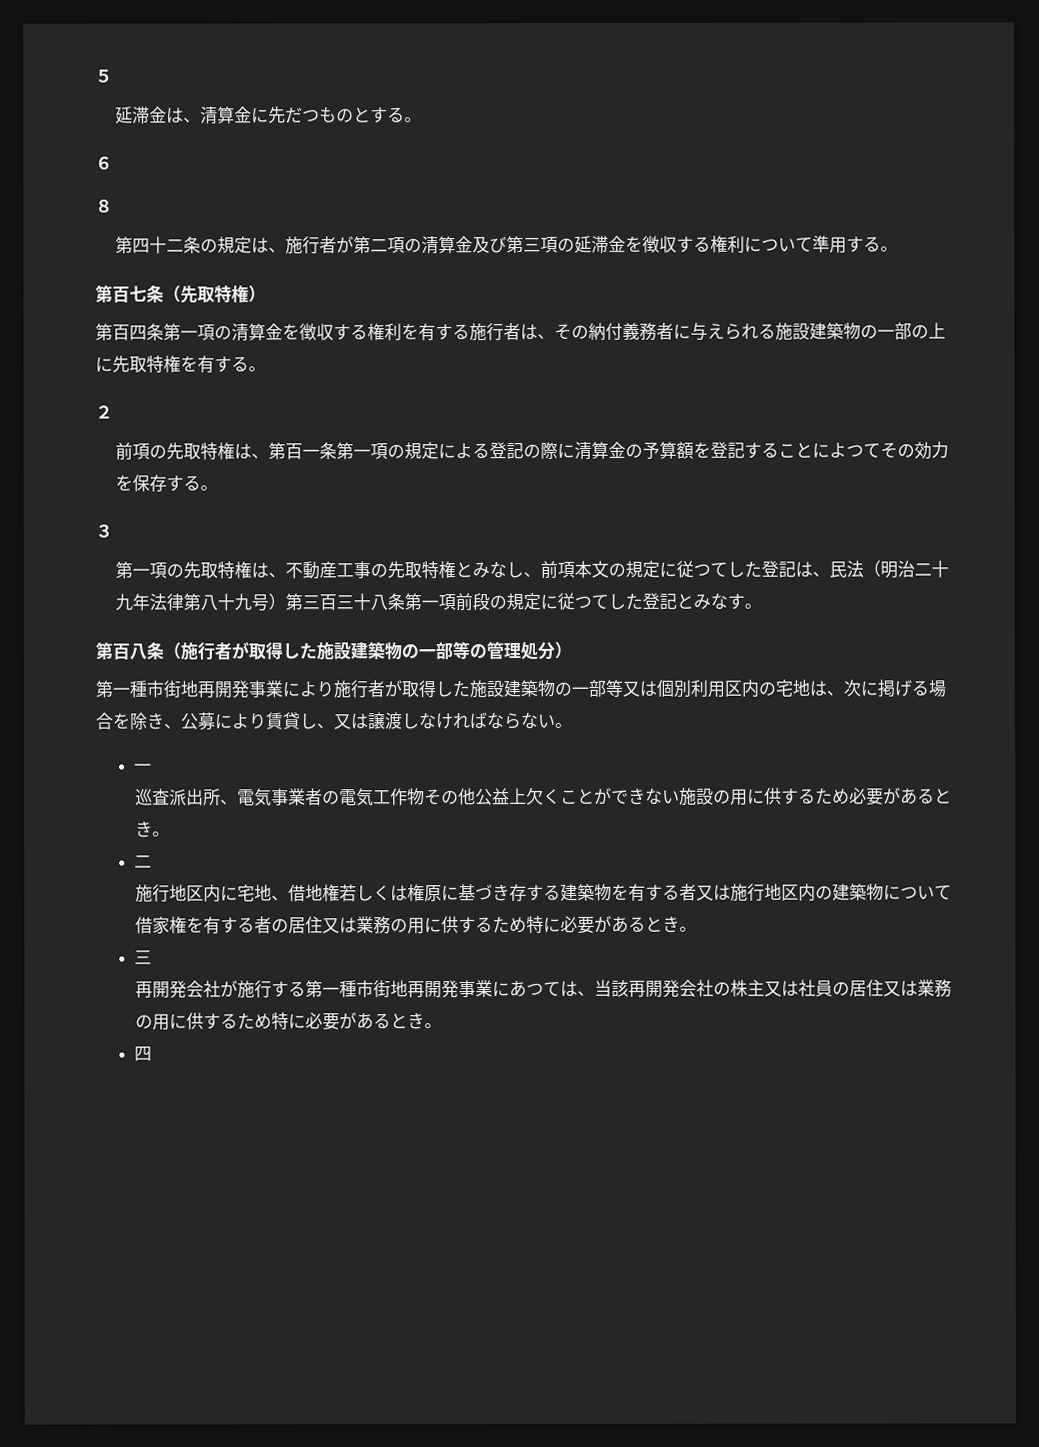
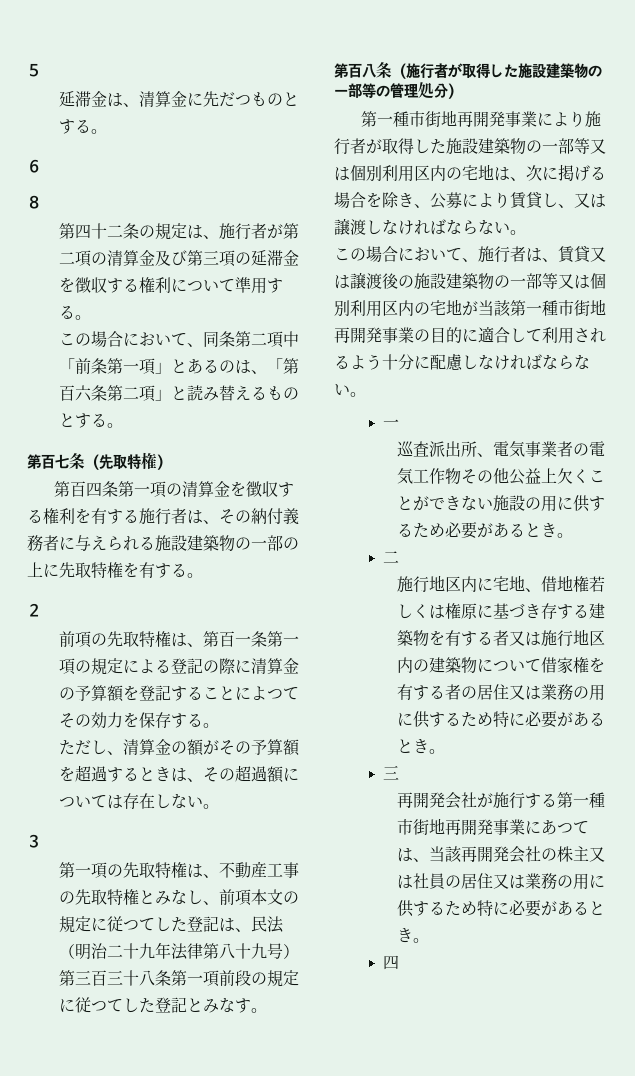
+ この場合において、同条第二項中「前条第一項」とあるのは、「第百六条第二項」と読み替えるものとする。
+ ただし、清算金の額がその予算額を超過するときは、その超過額については存在しない。
+ この場合において、施行者は、賃貸又は譲渡後の施設建築物の一部等又は個別利用区内の宅地が当該第一種市街地再開発事業の目的に適合して利用されるよう十分に配慮しなければならない。

